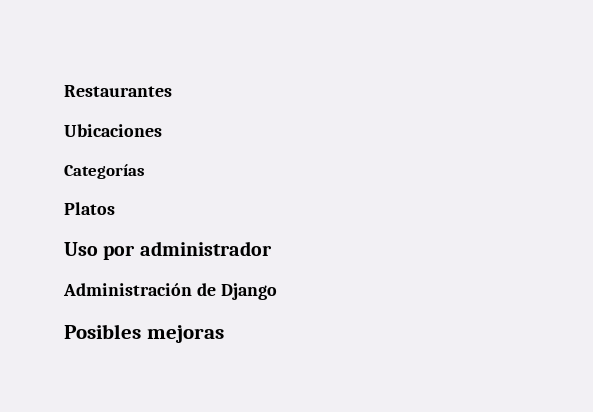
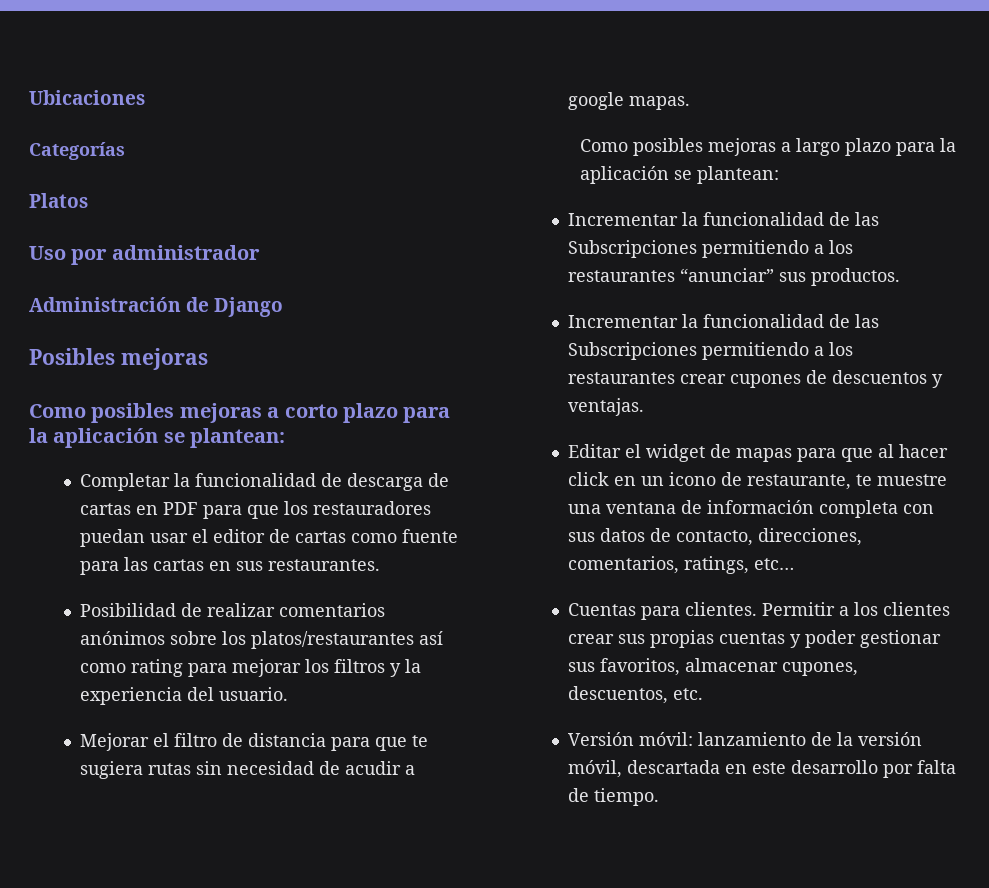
- Restaurantes
+ Como posibles mejoras a corto plazo para la aplicación se plantean:
+ Completar la funcionalidad de descarga de cartas en PDF para que los restauradores puedan usar el editor de cartas como fuente para las cartas en sus restaurantes.
+ Posibilidad de realizar comentarios anónimos sobre los platos/restaurantes así como rating para mejorar los filtros y la experiencia del usuario.
+ Mejorar el filtro de distancia para que te sugiera rutas sin necesidad de acudir a google mapas.
+ Como posibles mejoras a largo plazo para la aplicación se plantean:
+ Incrementar la funcionalidad de las Subscripciones permitiendo a los restaurantes “anunciar” sus productos.
+ Incrementar la funcionalidad de las Subscripciones permitiendo a los restaurantes crear cupones de descuentos y ventajas.
+ Editar el widget de mapas para que al hacer click en un icono de restaurante, te muestre una ventana de información completa con sus datos de contacto, direcciones, comentarios, ratings, etc…
+ Cuentas para clientes. Permitir a los clientes crear sus propias cuentas y poder gestionar sus favoritos, almacenar cupones, descuentos, etc.
+ Versión móvil: lanzamiento de la versión móvil, descartada en este desarrollo por falta de tiempo.

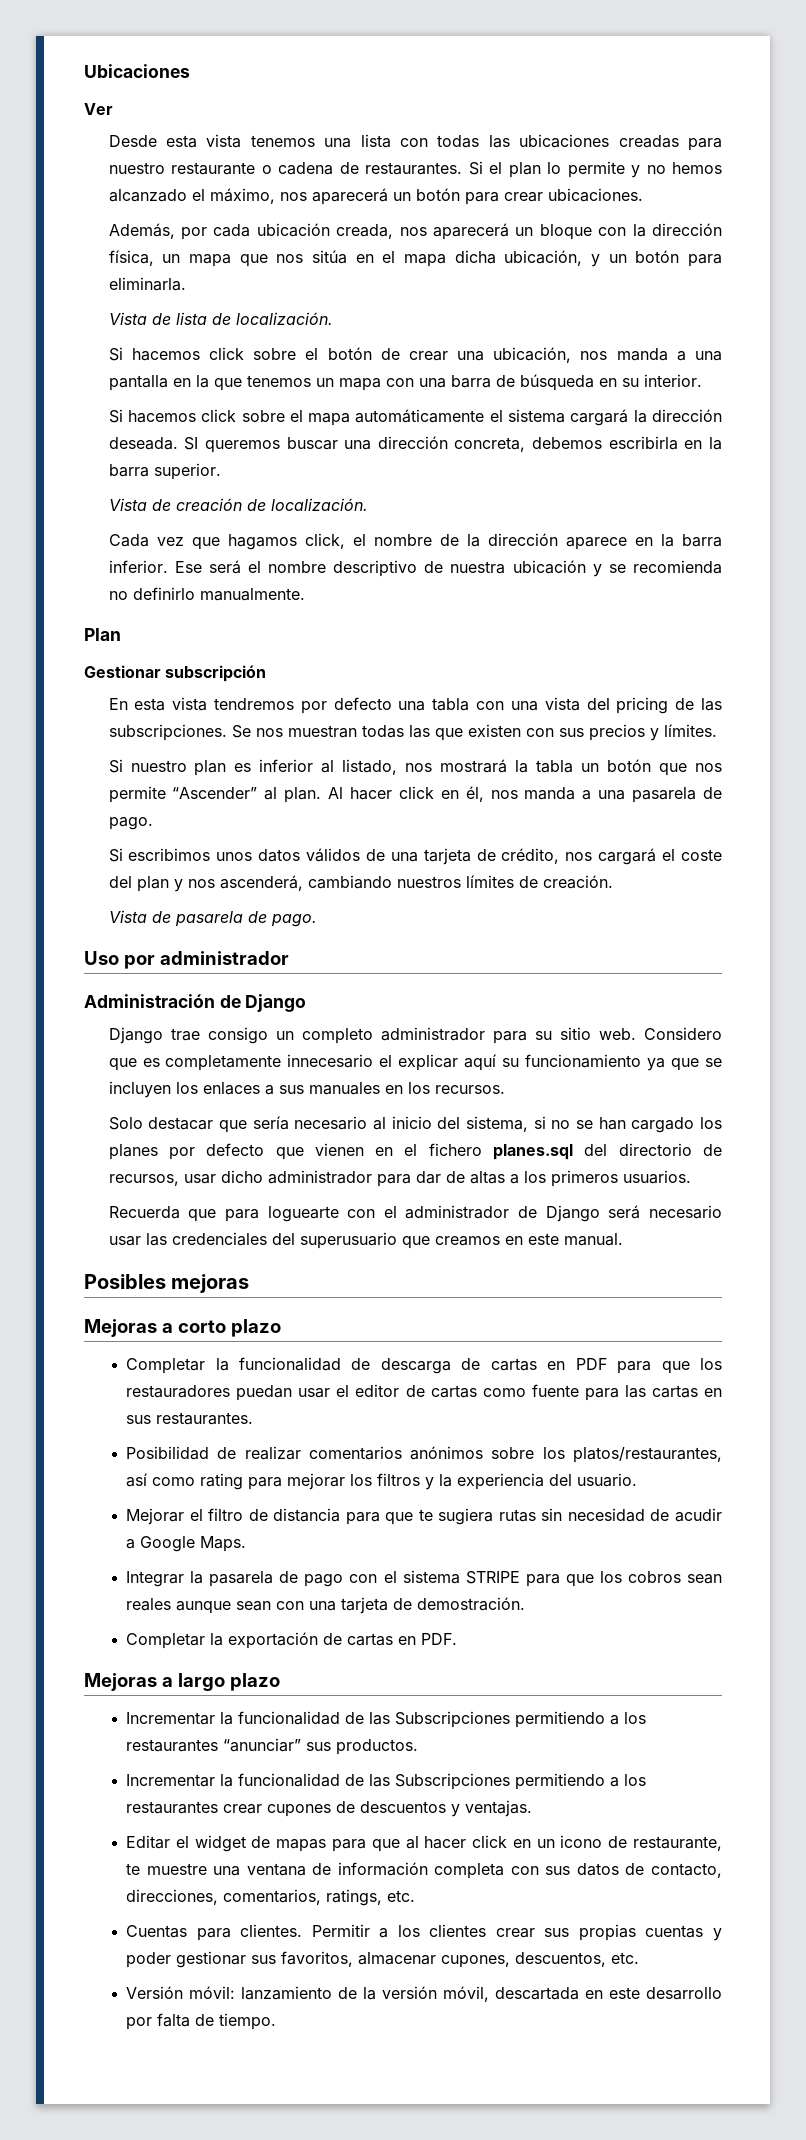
- Categorías
- Platos
+ Ver
+ Desde esta vista tenemos una lista con todas las ubicaciones creadas para nuestro restaurante o cadena de restaurantes. Si el plan lo permite y no hemos alcanzado el máximo, nos aparecerá un botón para crear ubicaciones.
+ Además, por cada ubicación creada, nos aparecerá un bloque con la dirección física, un mapa que nos sitúa en el mapa dicha ubicación, y un botón para eliminarla.
+ Vista de lista de localización.
+ Si hacemos click sobre el botón de crear una ubicación, nos manda a una pantalla en la que tenemos un mapa con una barra de búsqueda en su interior.
+ Si hacemos click sobre el mapa automáticamente el sistema cargará la dirección deseada. SI queremos buscar una dirección concreta, debemos escribirla en la barra superior.
+ Vista de creación de localización.
+ Cada vez que hagamos click, el nombre de la dirección aparece en la barra inferior. Ese será el nombre descriptivo de nuestra ubicación y se recomienda no definirlo manualmente.
+ Plan
+ Gestionar subscripción
+ En esta vista tendremos por defecto una tabla con una vista del pricing de las subscripciones. Se nos muestran todas las que existen con sus precios y límites.
+ Si nuestro plan es inferior al listado, nos mostrará la tabla un botón que nos permite “Ascender” al plan. Al hacer click en él, nos manda a una pasarela de pago.
+ Si escribimos unos datos válidos de una tarjeta de crédito, nos cargará el coste del plan y nos ascenderá, cambiando nuestros límites de creación.
+ Vista de pasarela de pago.
+ Django trae consigo un completo administrador para su sitio web. Considero que es completamente innecesario el explicar aquí su funcionamiento ya que se incluyen los enlaces a sus manuales en los recursos.
+ Solo destacar que sería necesario al inicio del sistema, si no se han cargado los planes por defecto que vienen en el fichero planes.sql del directorio de recursos, usar dicho administrador para dar de altas a los primeros usuarios.
+ Recuerda que para loguearte con el administrador de Django será necesario usar las credenciales del superusuario que creamos en este manual.
- Como posibles mejoras a corto plazo para la aplicación se plantean:
+ Mejoras a corto plazo
- Posibilidad de realizar comentarios anónimos sobre los platos/restaurantes así como rating para mejorar los filtros y la experiencia del usuario.
+ Posibilidad de realizar comentarios anónimos sobre los platos/restaurantes, así como rating para mejorar los filtros y la experiencia del usuario.
- Mejorar el filtro de distancia para que te sugiera rutas sin necesidad de acudir a google mapas.
- Como posibles mejoras a largo plazo para la aplicación se plantean:
+ Mejorar el filtro de distancia para que te sugiera rutas sin necesidad de acudir a Google Maps.
+ Integrar la pasarela de pago con el sistema STRIPE para que los cobros sean reales aunque sean con una tarjeta de demostración.
+ Completar la exportación de cartas en PDF.
+ Mejoras a largo plazo
- Editar el widget de mapas para que al hacer click en un icono de restaurante, te muestre una ventana de información completa con sus datos de contacto, direcciones, comentarios, ratings, etc…
+ Editar el widget de mapas para que al hacer click en un icono de restaurante, te muestre una ventana de información completa con sus datos de contacto, direcciones, comentarios, ratings, etc.

